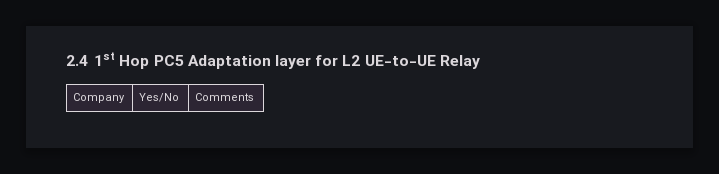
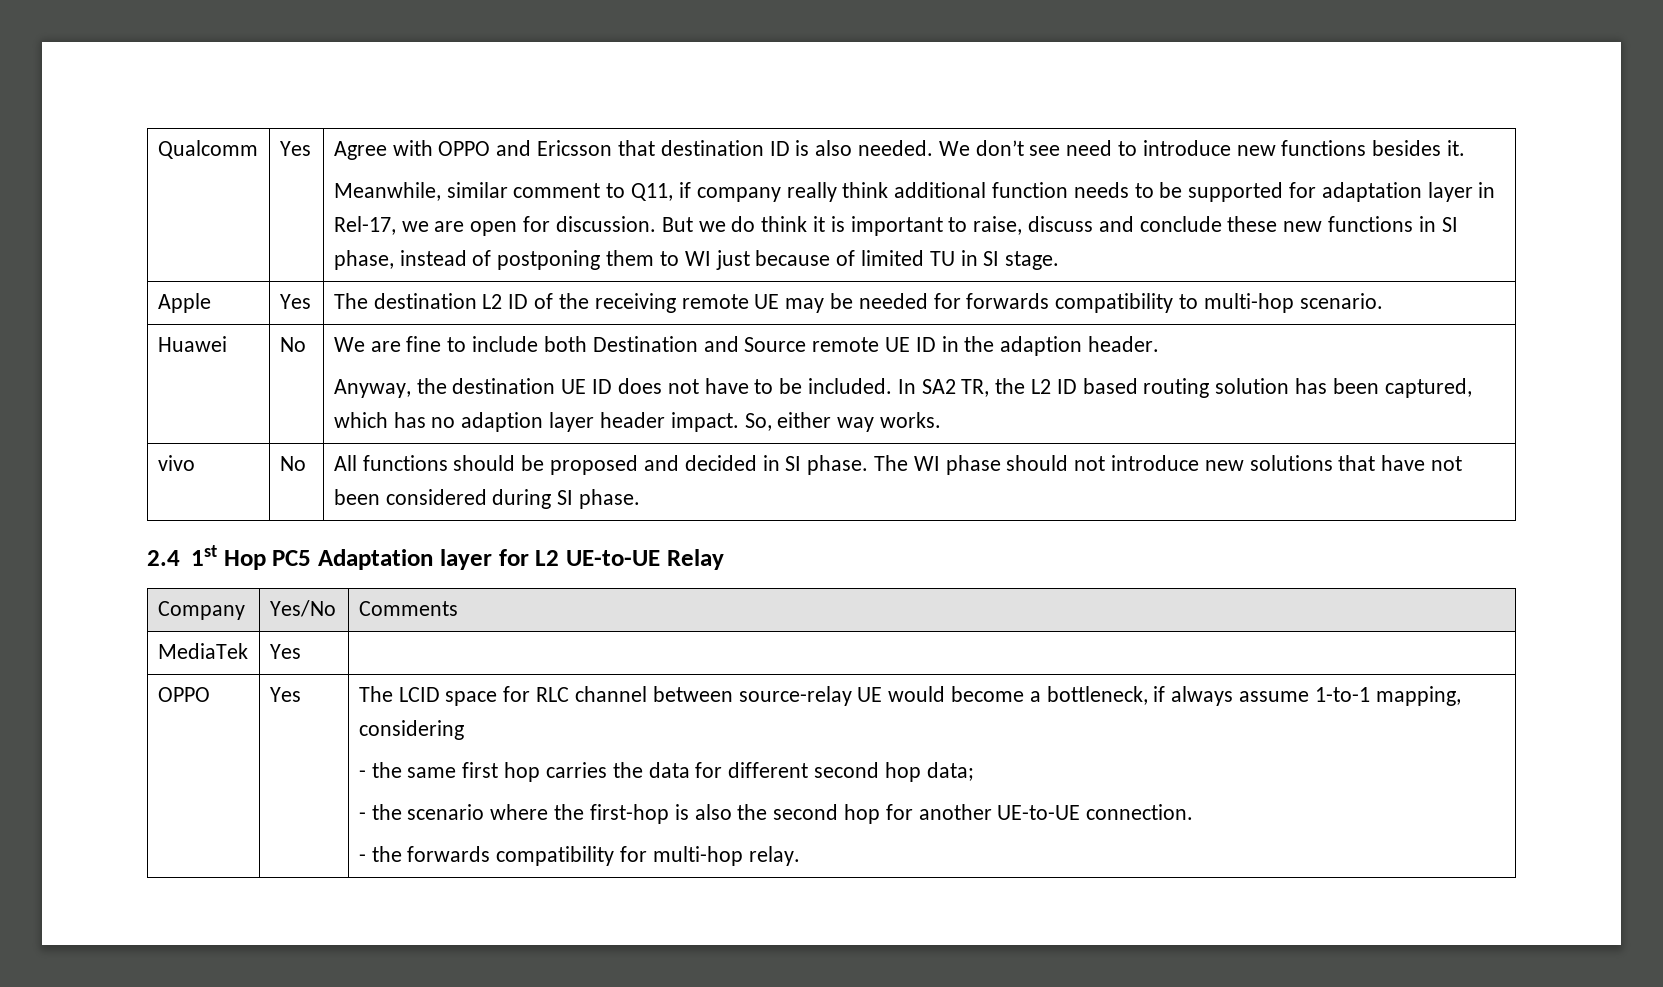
+ Qualcomm | Yes | Agree with OPPO and Ericsson that destination ID is also needed. We don’t see need to introduce new functions besides it.
+ Meanwhile, similar comment to Q11, if company really think additional function needs to be supported for adaptation layer in Rel-17, we are open for discussion. But we do think it is important to raise, discuss and conclude these new functions in SI phase, instead of postponing them to WI just because of limited TU in SI stage.
+ Apple | Yes | The destination L2 ID of the receiving remote UE may be needed for forwards compatibility to multi-hop scenario.
+ Huawei | No | We are fine to include both Destination and Source remote UE ID in the adaption header.
+ Anyway, the destination UE ID does not have to be included. In SA2 TR, the L2 ID based routing solution has been captured, which has no adaption layer header impact. So, either way works.
+ vivo | No | All functions should be proposed and decided in SI phase. The WI phase should not introduce new solutions that have not been considered during SI phase.
+ MediaTek | Yes |
+ OPPO | Yes | The LCID space for RLC channel between source-relay UE would become a bottleneck, if always assume 1-to-1 mapping, considering
+ - the same first hop carries the data for different second hop data;
+ - the scenario where the first-hop is also the second hop for another UE-to-UE connection.
+ - the forwards compatibility for multi-hop relay.

